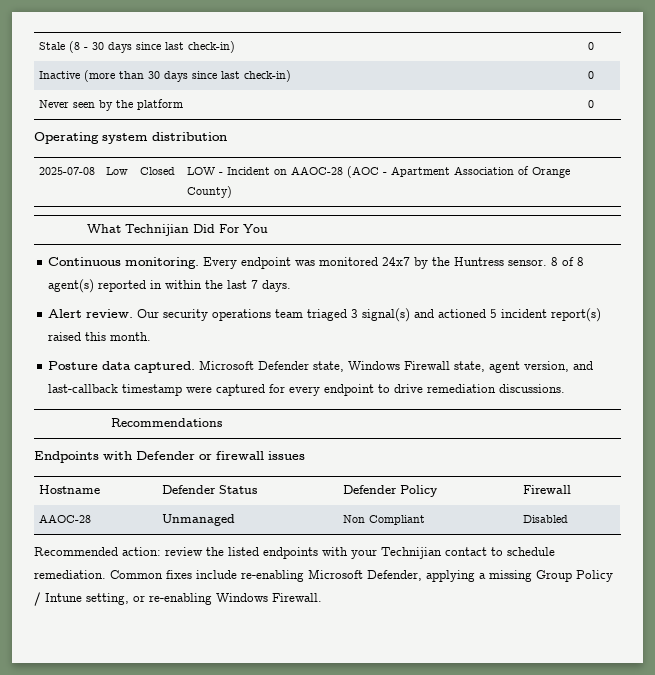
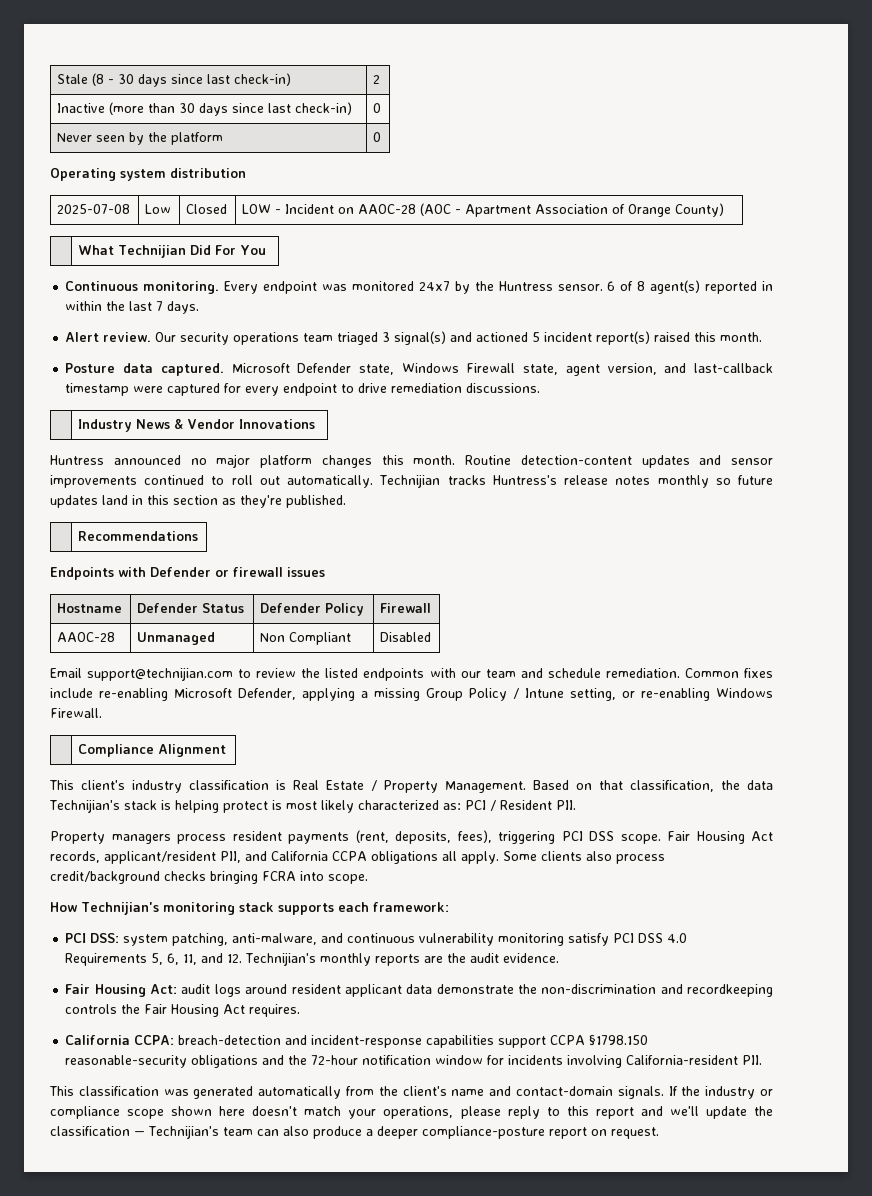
- Stale (8 - 30 days since last check-in) | 0
+ Stale (8 - 30 days since last check-in) | 2
- 8 of 8 agent(s) reported in within the last 7 days.
+ 6 of 8 agent(s) reported in within the last 7 days.
+ | Industry News & Vendor Innovations
+ Huntress announced no major platform changes this month. Routine detection-content updates and sensor improvements continued to roll out automatically. Technijian tracks Huntress's release notes monthly so future updates land in this section as they're published.
- Recommended action: review the listed endpoints with your Technijian contact to schedule remediation.
+ Email support@technijian.com to review the listed endpoints with our team and schedule remediation.
+ | Compliance Alignment
+ This client's industry classification is Real Estate / Property Management. Based on that classification, the data Technijian's stack is helping protect is most likely characterized as: PCI / Resident PII.
+ Property managers process resident payments (rent, deposits, fees), triggering PCI DSS scope. Fair Housing Act records, applicant/resident PII, and California CCPA obligations all apply. Some clients also process credit/background checks bringing FCRA into scope.
+ How Technijian's monitoring stack supports each framework:
+ PCI DSS: system patching, anti-malware, and continuous vulnerability monitoring satisfy PCI DSS 4.0 Requirements 5, 6, 11, and 12. Technijian's monthly reports are the audit evidence.
+ Fair Housing Act: audit logs around resident applicant data demonstrate the non-discrimination and recordkeeping controls the Fair Housing Act requires.
+ California CCPA: breach-detection and incident-response capabilities support CCPA §1798.150 reasonable-security obligations and the 72-hour notification window for incidents involving California-resident PII.
+ This classification was generated automatically from the client's name and contact-domain signals. If the industry or compliance scope shown here doesn't match your operations, please reply to this report and we'll update the classification — Technijian's team can also produce a deeper compliance-posture report on request.

